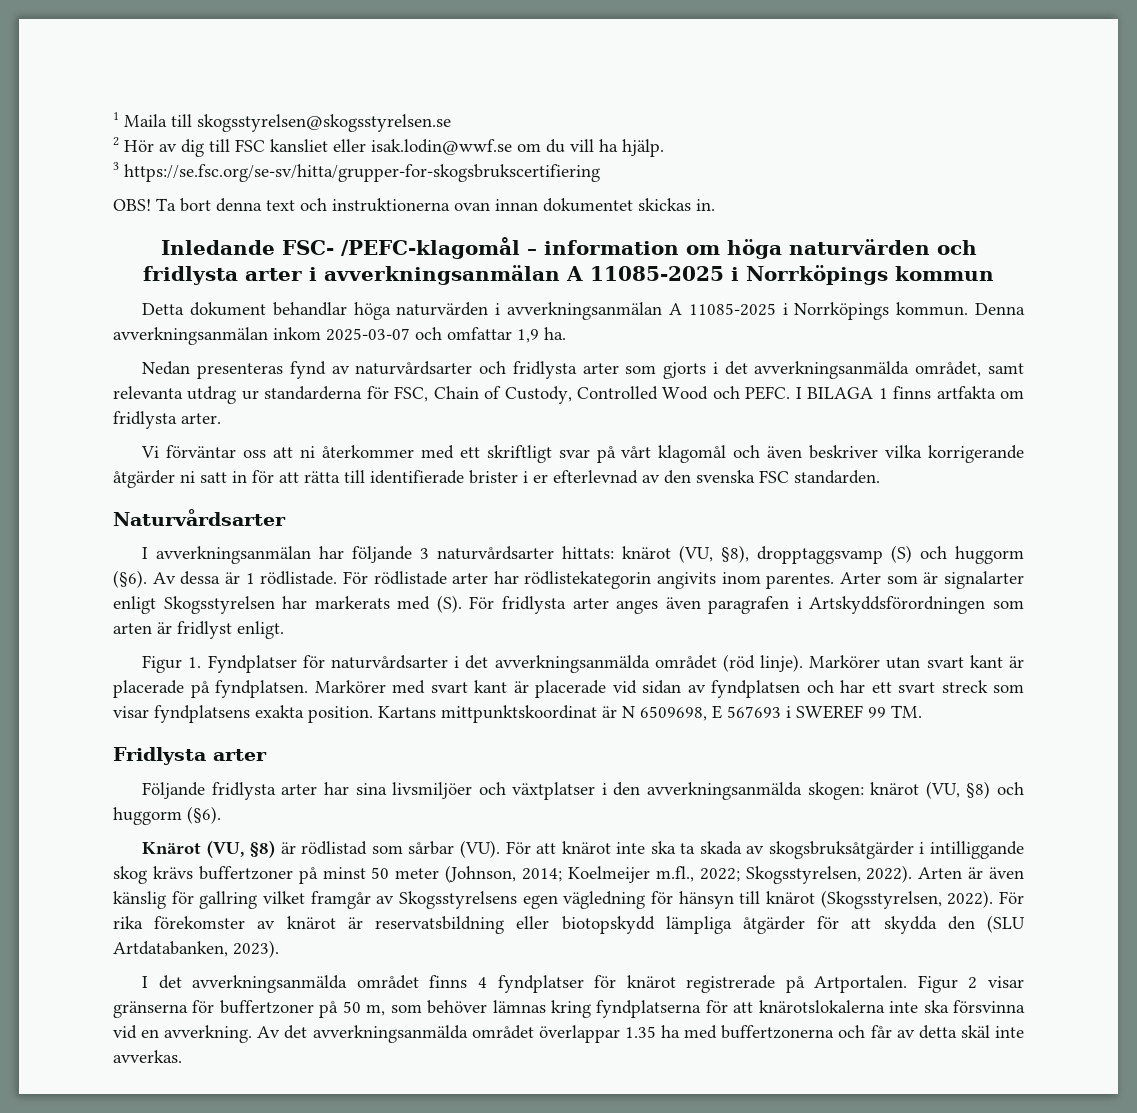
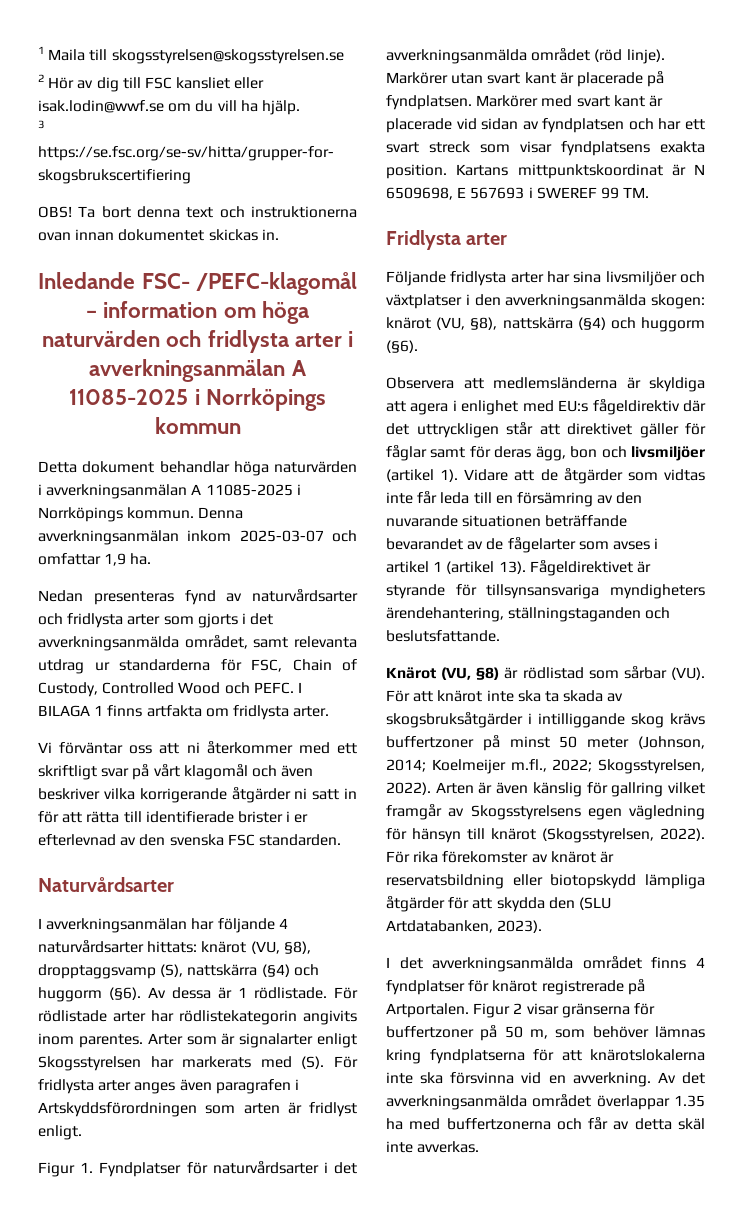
- I avverkningsanmälan har följande 3 naturvårdsarter hittats: knärot (VU, §8), dropptaggsvamp (S) och huggorm (§6).
+ I avverkningsanmälan har följande 4 naturvårdsarter hittats: knärot (VU, §8), dropptaggsvamp (S), nattskärra (§4) och huggorm (§6).
- Följande fridlysta arter har sina livsmiljöer och växtplatser i den avverkningsanmälda skogen: knärot (VU, §8) och huggorm (§6).
+ Följande fridlysta arter har sina livsmiljöer och växtplatser i den avverkningsanmälda skogen: knärot (VU, §8), nattskärra (§4) och huggorm (§6).
+ Observera att medlemsländerna är skyldiga att agera i enlighet med EU:s fågeldirektiv där det uttryckligen står att direktivet gäller för fåglar samt för deras ägg, bon och livsmiljöer (artikel 1). Vidare att de åtgärder som vidtas inte får leda till en försämring av den nuvarande situationen beträffande bevarandet av de fågelarter som avses i artikel 1 (artikel 13). Fågeldirektivet är styrande för tillsynsansvariga myndigheters ärendehantering, ställningstaganden och beslutsfattande.

